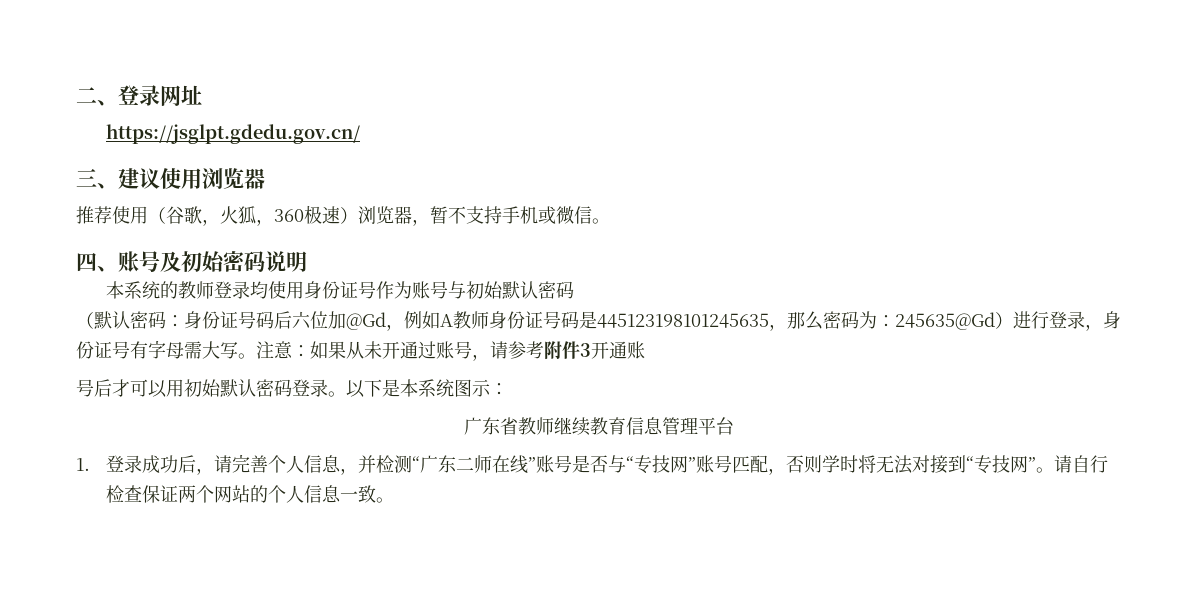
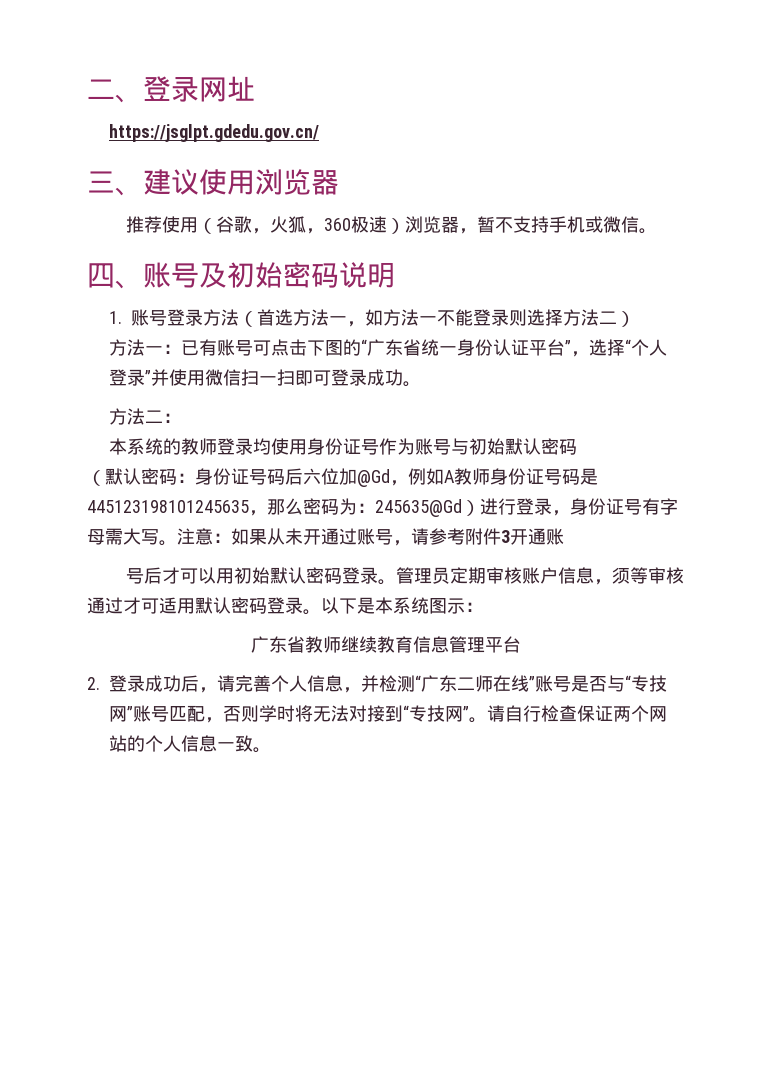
+ 1.账号登录方法（首选方法一，如方法一不能登录则选择方法二）
+ 方法一：已有账号可点击下图的“广东省统一身份认证平台”，选择“个人登录”并使用微信扫一扫即可登录成功。
+ 方法二：
+ 管理员定期审核账户信息，须等审核通过才可适用默认密码登录。
- 1.登录成功后，请完善个人信息，并检测“广东二师在线”账号是否与“专技网”账号匹配，否则学时将无法对接到“专技网”。
+ 2.登录成功后，请完善个人信息，并检测“广东二师在线”账号是否与“专技网”账号匹配，否则学时将无法对接到“专技网”。

